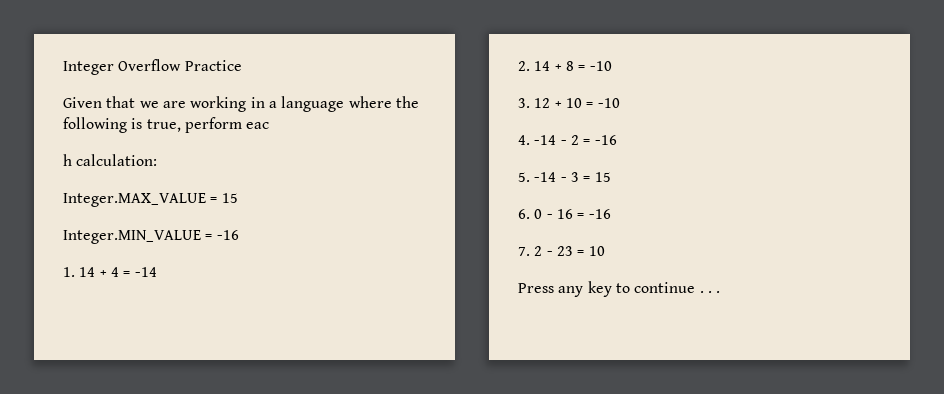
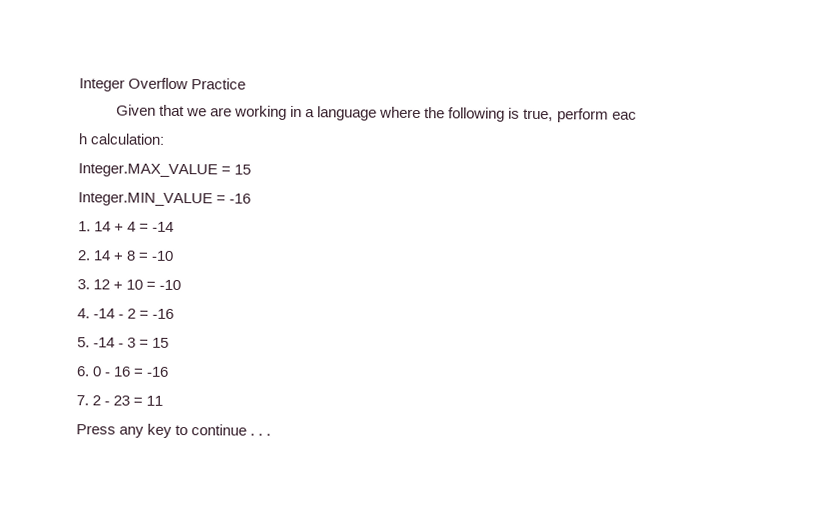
- 7. 2 - 23 = 10
+ 7. 2 - 23 = 11

